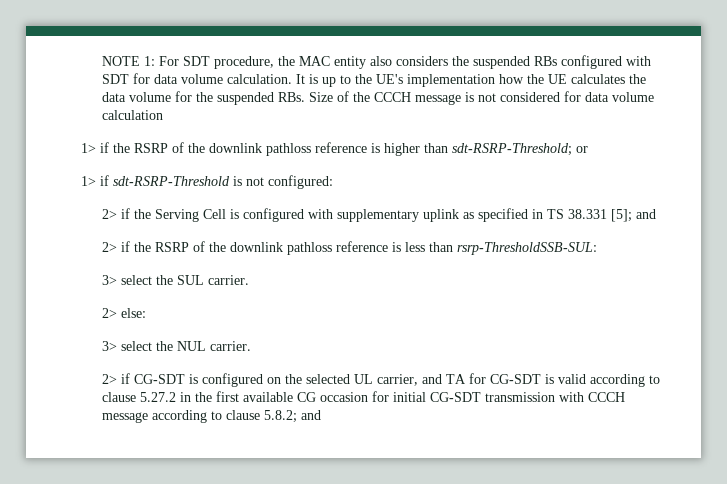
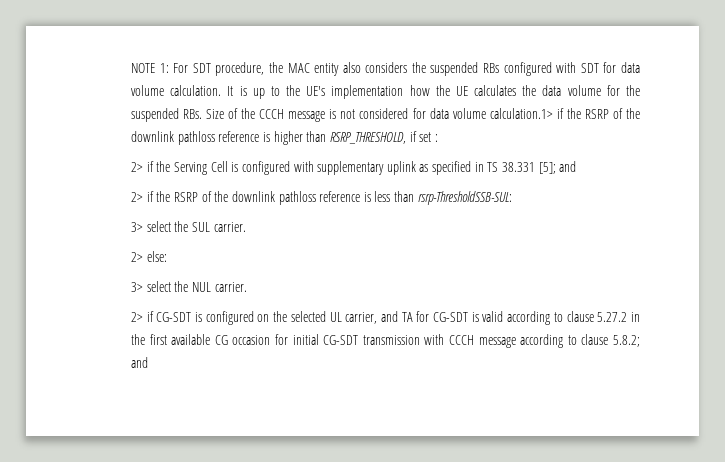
- It is up to the UE's implementation how the UE calculates the data volume for the suspended RBs. Size of the CCCH message is not considered for data volume calculation
- 1> if the RSRP of the downlink pathloss reference is higher than sdt-RSRP-Threshold; or
- 1> if sdt-RSRP-Threshold is not configured:
+ It is up to the UE's implementation how the UE calculates the data volume for the suspended RBs. Size of the CCCH message is not considered for data volume calculation.1> if the RSRP of the downlink pathloss reference is higher than RSRP_THRESHOLD, if set :

